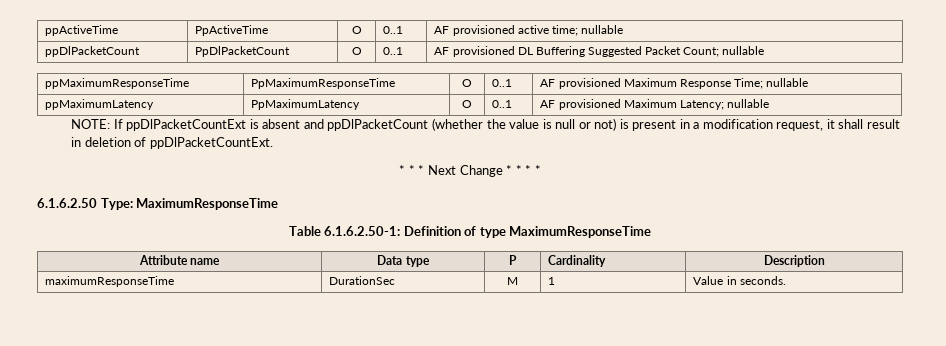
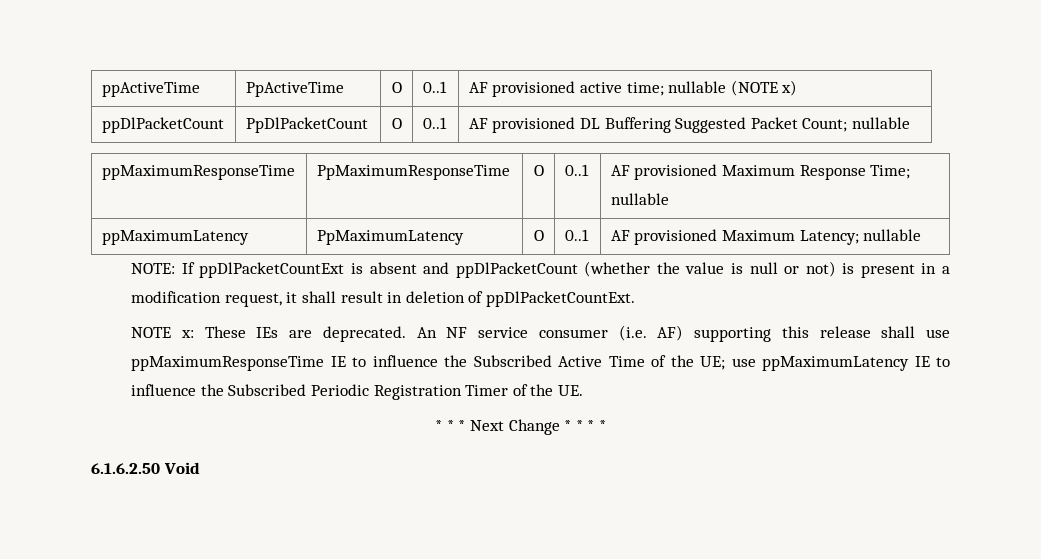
- ppActiveTime | PpActiveTime | O | 0..1 | AF provisioned active time; nullable
+ ppActiveTime | PpActiveTime | O | 0..1 | AF provisioned active time; nullable (NOTE x)
+ NOTE x: These IEs are deprecated. An NF service consumer (i.e. AF) supporting this release shall use ppMaximumResponseTime IE to influence the Subscribed Active Time of the UE; use ppMaximumLatency IE to influence the Subscribed Periodic Registration Timer of the UE.
- 6.1.6.2.50 Type: MaximumResponseTime
- Table 6.1.6.2.50-1: Definition of type MaximumResponseTime
- Attribute name | Data type | P | Cardinality | Description
- maximumResponseTime | DurationSec | M | 1 | Value in seconds.
+ 6.1.6.2.50 Void

